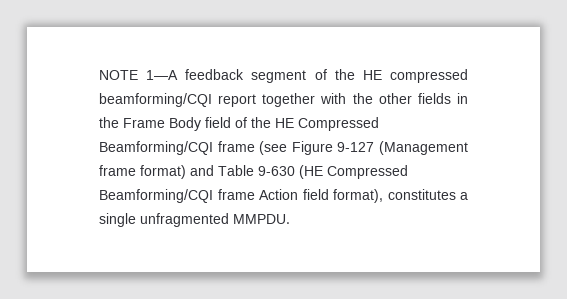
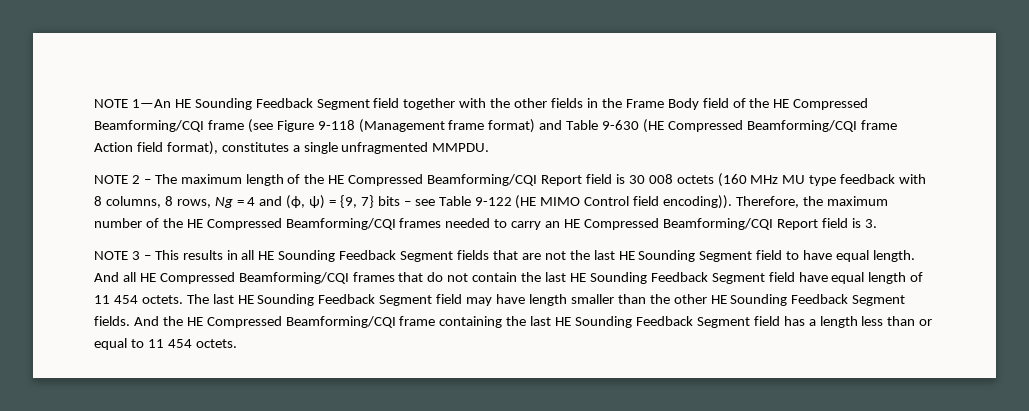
- NOTE 1—A feedback segment of the HE compressed beamforming/CQI report together with the other fields in the Frame Body field of the HE Compressed Beamforming/CQI frame (see Figure 9-127 (Management frame format) and Table 9-630 (HE Compressed Beamforming/CQI frame Action field format), constitutes a single unfragmented MMPDU.
+ NOTE 1—An HE Sounding Feedback Segment field together with the other fields in the Frame Body field of the HE Compressed Beamforming/CQI frame (see Figure 9-118 (Management frame format) and Table 9-630 (HE Compressed Beamforming/CQI frame Action field format), constitutes a single unfragmented MMPDU.
+ NOTE 2 – The maximum length of the HE Compressed Beamforming/CQI Report field is 30 008 octets (160 MHz MU type feedback with 8 columns, 8 rows, Ng = 4 and (ϕ, ψ) = {9, 7} bits – see Table 9-122 (HE MIMO Control field encoding)). Therefore, the maximum number of the HE Compressed Beamforming/CQI frames needed to carry an HE Compressed Beamforming/CQI Report field is 3.
+ NOTE 3 – This results in all HE Sounding Feedback Segment fields that are not the last HE Sounding Segment field to have equal length. And all HE Compressed Beamforming/CQI frames that do not contain the last HE Sounding Feedback Segment field have equal length of 11 454 octets. The last HE Sounding Feedback Segment field may have length smaller than the other HE Sounding Feedback Segment fields. And the HE Compressed Beamforming/CQI frame containing the last HE Sounding Feedback Segment field has a length less than or equal to 11 454 octets.

